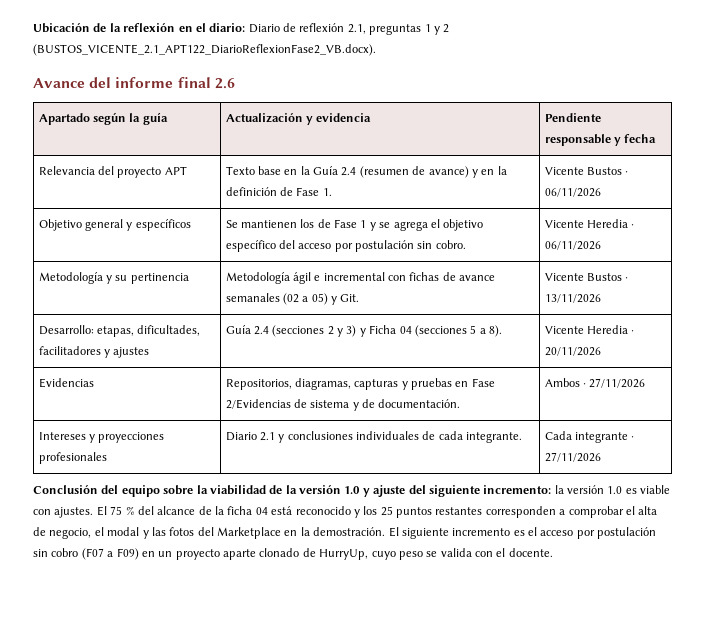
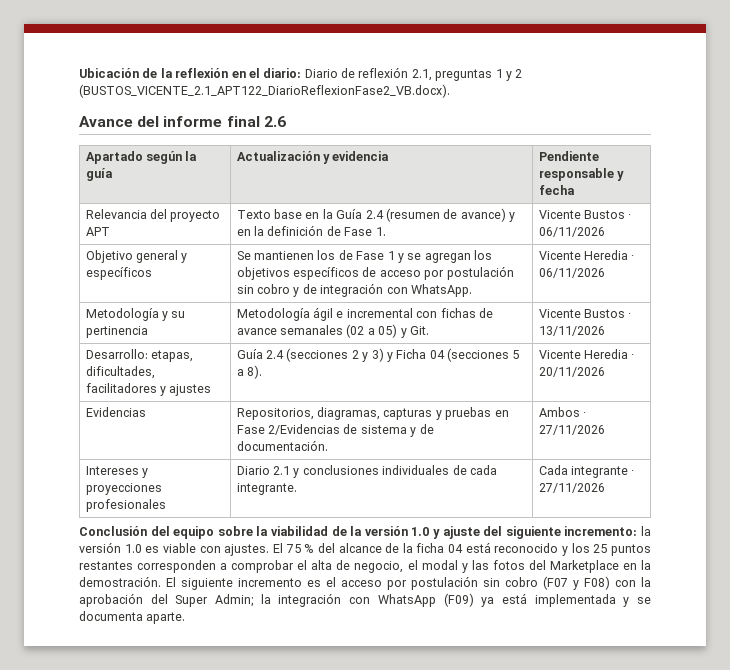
- Objetivo general y específicos | Se mantienen los de Fase 1 y se agrega el objetivo específico del acceso por postulación sin cobro. | Vicente Heredia · 06/11/2026
+ Objetivo general y específicos | Se mantienen los de Fase 1 y se agregan los objetivos específicos de acceso por postulación sin cobro y de integración con WhatsApp. | Vicente Heredia · 06/11/2026
- El siguiente incremento es el acceso por postulación sin cobro (F07 a F09) en un proyecto aparte clonado de HurryUp, cuyo peso se valida con el docente.
+ El siguiente incremento es el acceso por postulación sin cobro (F07 y F08) con la aprobación del Super Admin; la integración con WhatsApp (F09) ya está implementada y se documenta aparte.

